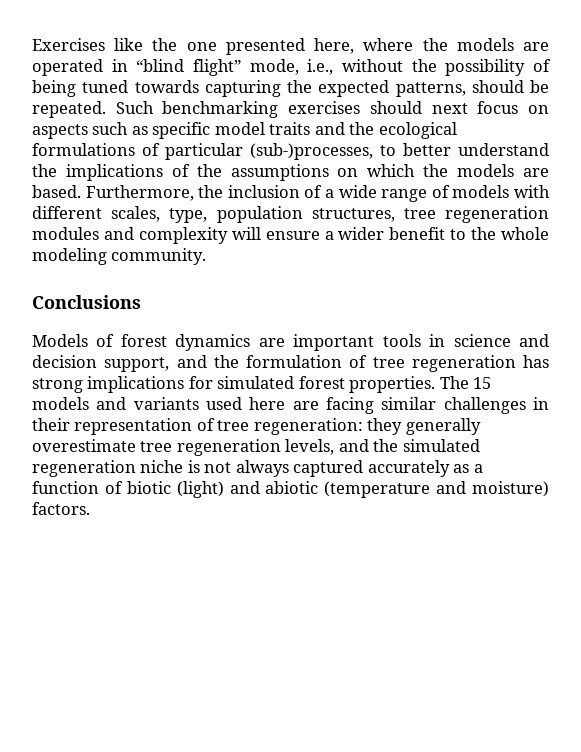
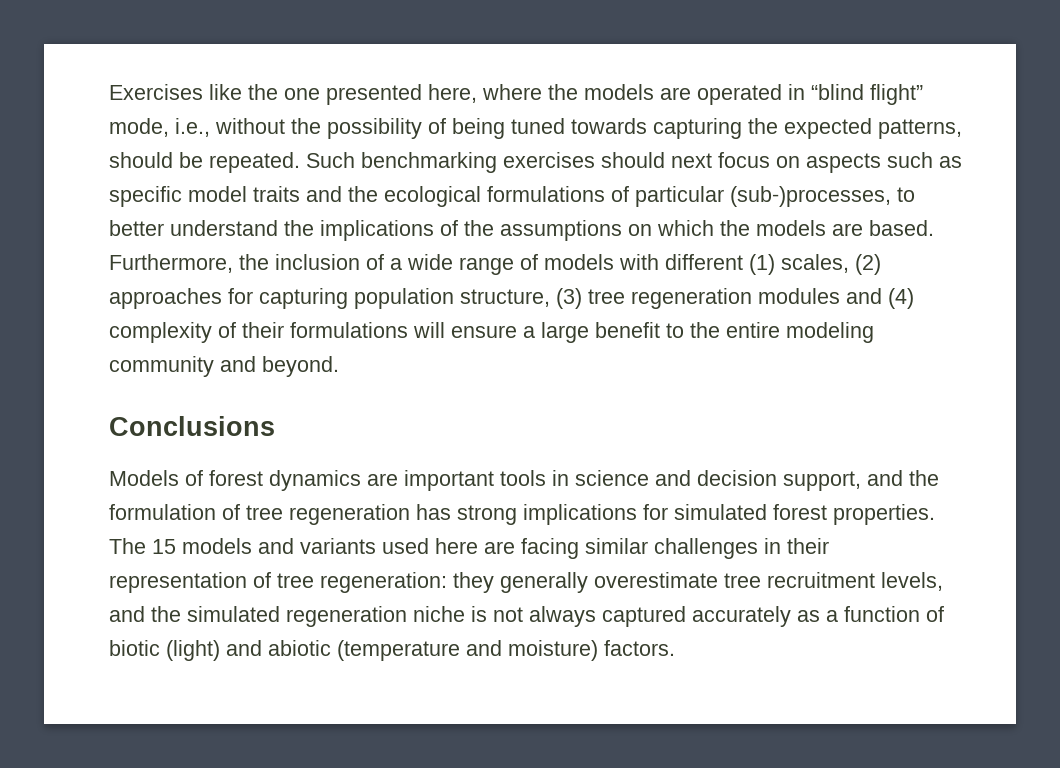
- Furthermore, the inclusion of a wide range of models with different scales, type, population structures, tree regeneration modules and complexity will ensure a wider benefit to the whole modeling community.
+ Furthermore, the inclusion of a wide range of models with different (1) scales, (2) approaches for capturing population structure, (3) tree regeneration modules and (4) complexity of their formulations will ensure a large benefit to the entire modeling community and beyond.
- The 15 models and variants used here are facing similar challenges in their representation of tree regeneration: they generally overestimate tree regeneration levels, and the simulated regeneration niche is not always captured accurately as a function of biotic (light) and abiotic (temperature and moisture) factors.
+ The 15 models and variants used here are facing similar challenges in their representation of tree regeneration: they generally overestimate tree recruitment levels, and the simulated regeneration niche is not always captured accurately as a function of biotic (light) and abiotic (temperature and moisture) factors.

